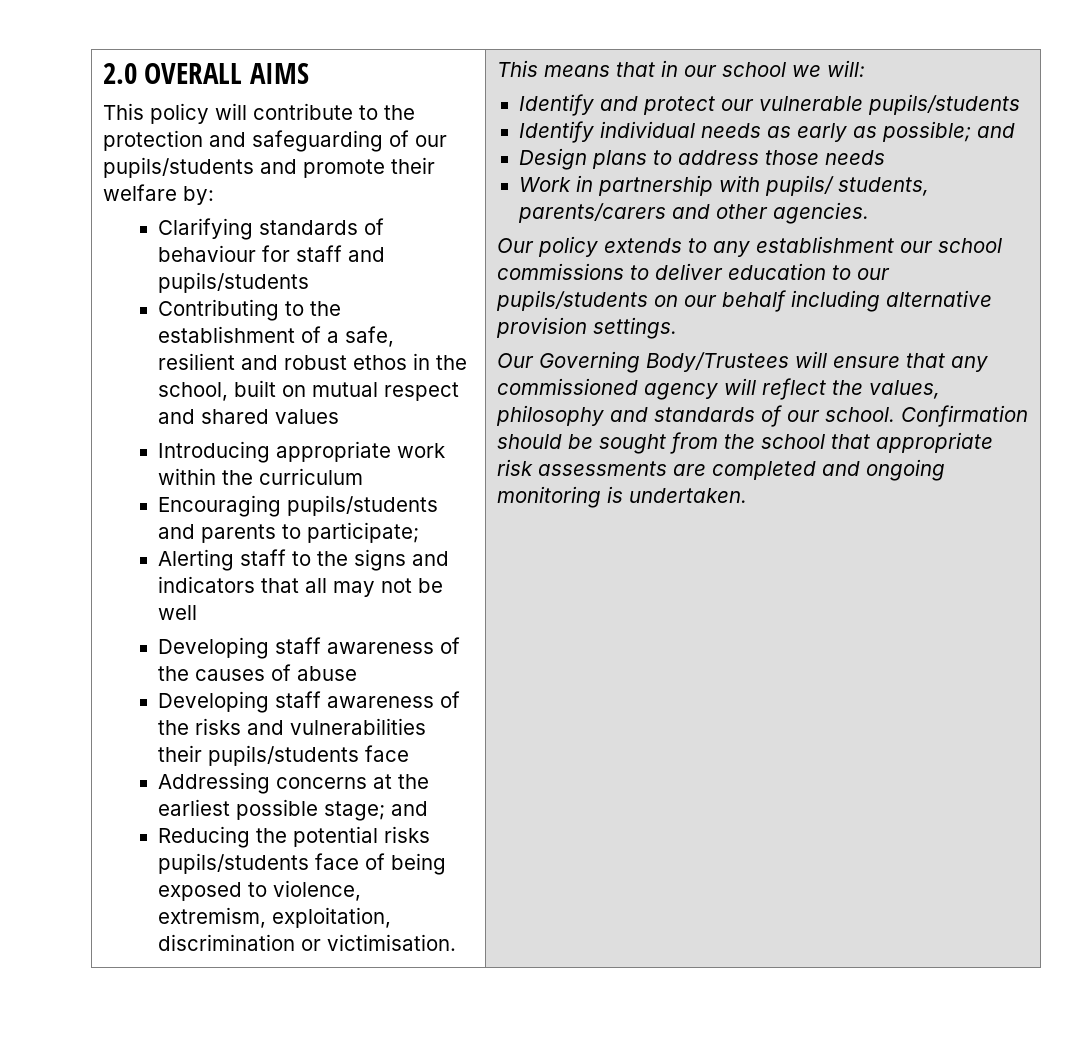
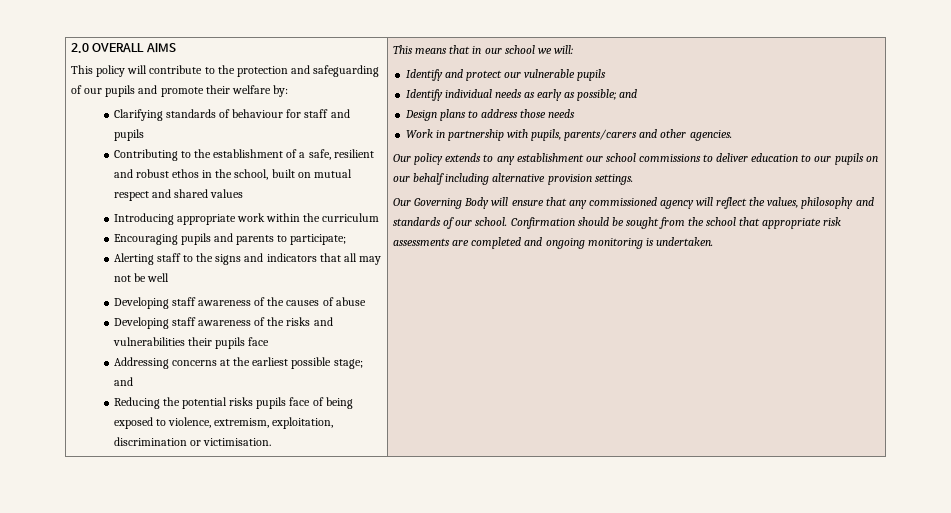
- This policy will contribute to the protection and safeguarding of our pupils/students and promote their welfare by:
+ This policy will contribute to the protection and safeguarding of our pupils and promote their welfare by:
- Clarifying standards of behaviour for staff and pupils/students
+ Clarifying standards of behaviour for staff and pupils
- Encouraging pupils/students and parents to participate;
+ Encouraging pupils and parents to participate;
- Developing staff awareness of the risks and vulnerabilities their pupils/students face
+ Developing staff awareness of the risks and vulnerabilities their pupils face
- Reducing the potential risks pupils/students face of being exposed to violence, extremism, exploitation, discrimination or victimisation.
+ Reducing the potential risks pupils face of being exposed to violence, extremism, exploitation, discrimination or victimisation.
- Identify and protect our vulnerable pupils/students
+ Identify and protect our vulnerable pupils
- Work in partnership with pupils/ students, parents/carers and other agencies.
+ Work in partnership with pupils, parents/carers and other agencies.
- Our policy extends to any establishment our school commissions to deliver education to our pupils/students on our behalf including alternative provision settings.
+ Our policy extends to any establishment our school commissions to deliver education to our pupils on our behalf including alternative provision settings.
- Our Governing Body/Trustees will ensure that any commissioned agency will reflect the values, philosophy and standards of our school.
+ Our Governing Body will ensure that any commissioned agency will reflect the values, philosophy and standards of our school.

